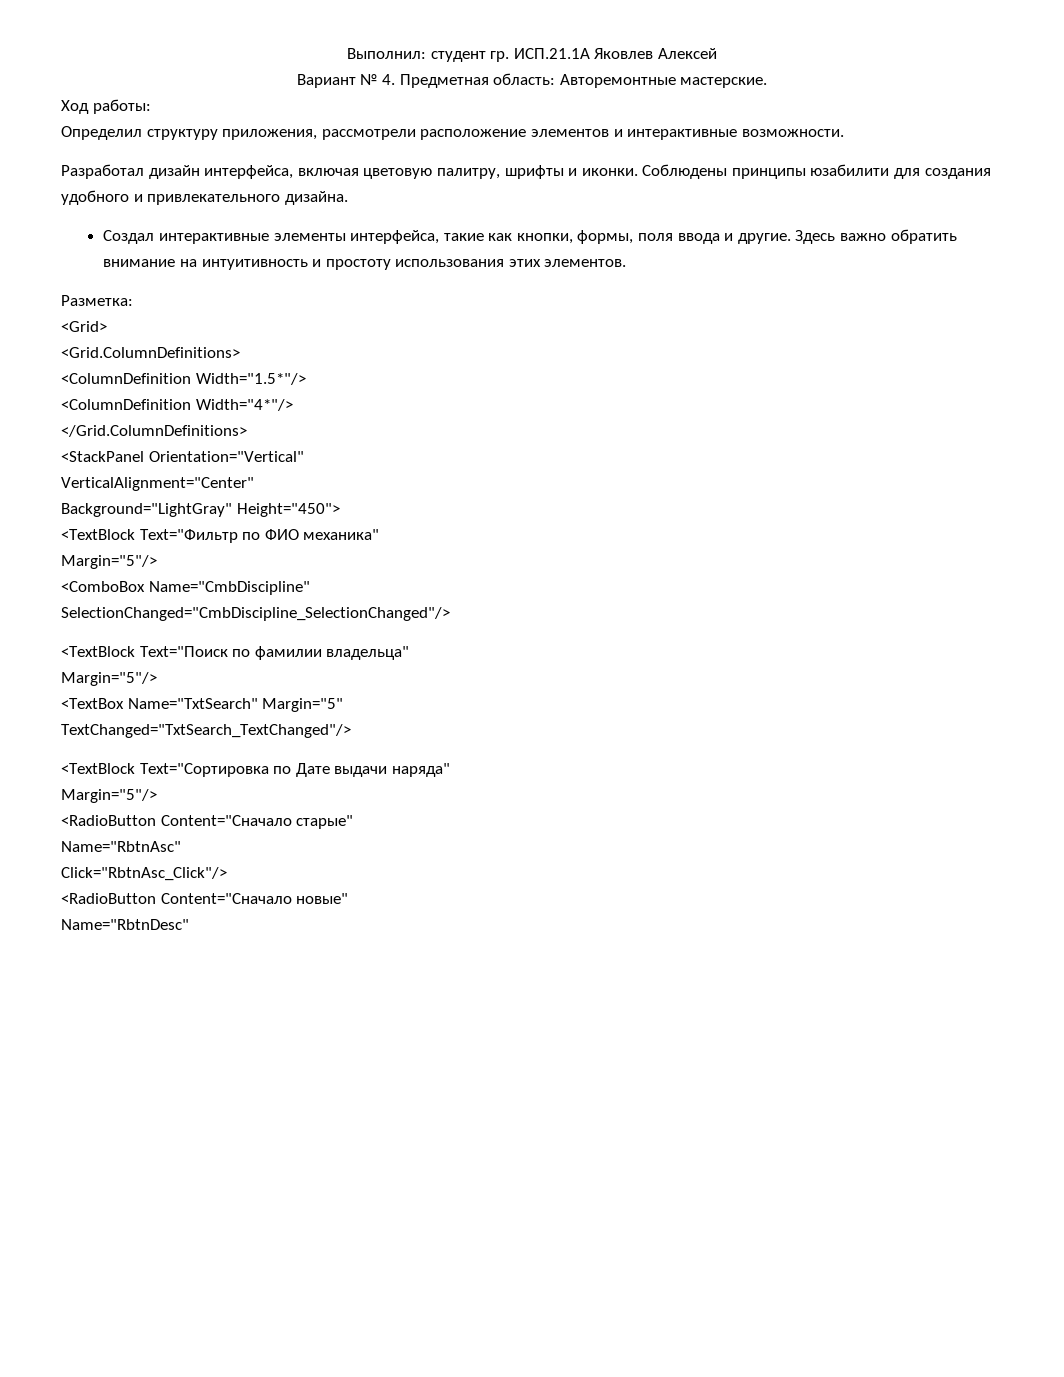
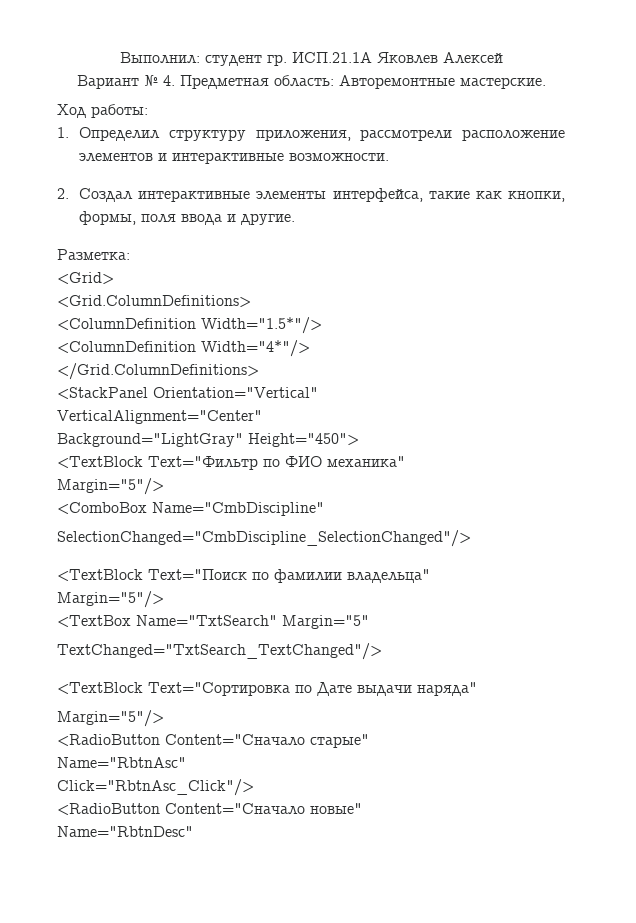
- Определил структуру приложения, рассмотрели расположение элементов и интерактивные возможности.
+ 1. Определил структуру приложения, рассмотрели расположение элементов и интерактивные возможности.
- Разработал дизайн интерфейса, включая цветовую палитру, шрифты и иконки. Соблюдены принципы юзабилити для создания удобного и привлекательного дизайна.
- Создал интерактивные элементы интерфейса, такие как кнопки, формы, поля ввода и другие. Здесь важно обратить внимание на интуитивность и простоту использования этих элементов.
+ 2. Создал интерактивные элементы интерфейса, такие как кнопки, формы, поля ввода и другие.

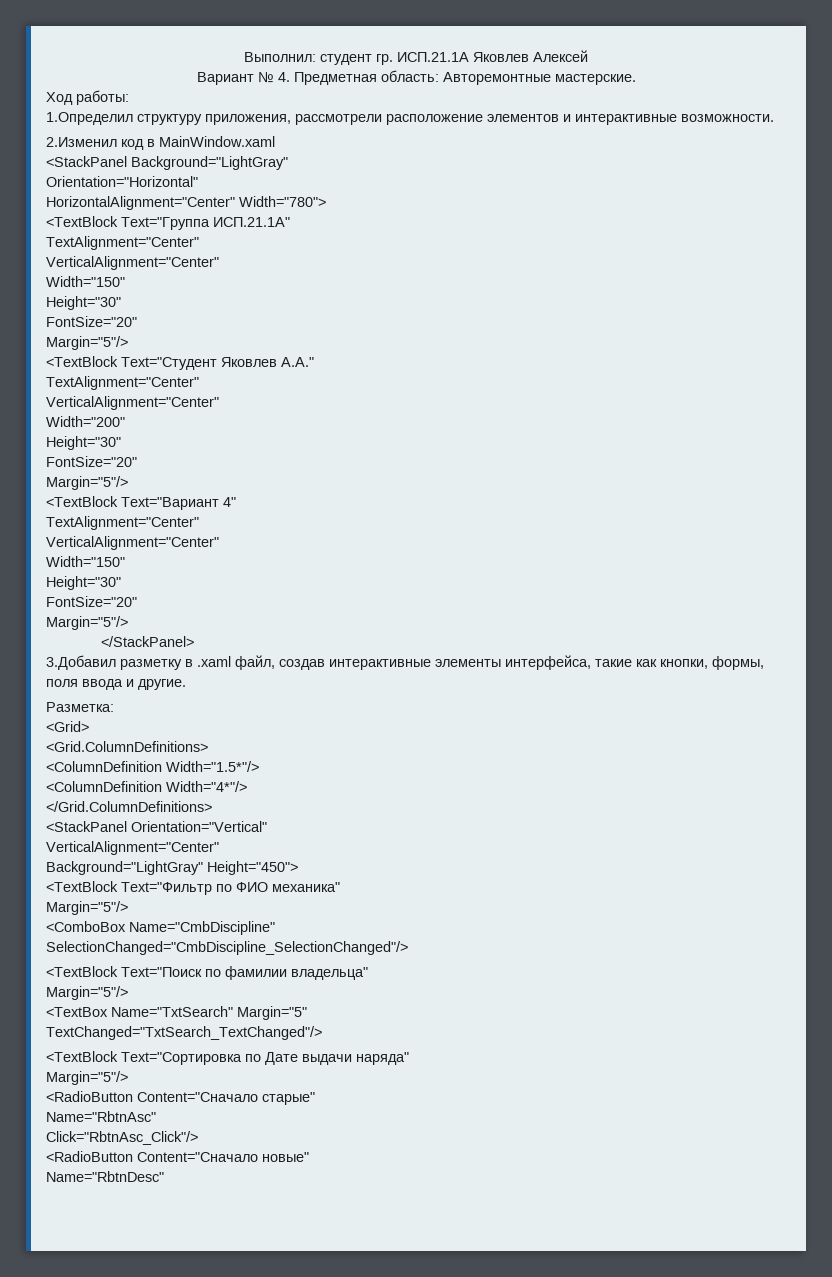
- 1. Определил структуру приложения, рассмотрели расположение элементов и интерактивные возможности.
+ 1.Определил структуру приложения, рассмотрели расположение элементов и интерактивные возможности.
- 2. Создал интерактивные элементы интерфейса, такие как кнопки, формы, поля ввода и другие.
+ 2.Изменил код в MainWindow.xaml
+ <StackPanel Background="LightGray"
+ Orientation="Horizontal"
+ HorizontalAlignment="Center" Width="780">
+ <TextBlock Text="Группа ИСП.21.1А"
+ TextAlignment="Center"
+ VerticalAlignment="Center"
+ Width="150"
+ Height="30"
+ FontSize="20"
+ Margin="5"/>
+ <TextBlock Text="Студент Яковлев А.А."
+ TextAlignment="Center"
+ VerticalAlignment="Center"
+ Width="200"
+ Height="30"
+ FontSize="20"
+ Margin="5"/>
+ <TextBlock Text="Вариант 4"
+ TextAlignment="Center"
+ VerticalAlignment="Center"
+ Width="150"
+ Height="30"
+ FontSize="20"
+ Margin="5"/>
+ </StackPanel>
+ 3.Добавил разметку в .xaml файл, cоздав интерактивные элементы интерфейса, такие как кнопки, формы, поля ввода и другие.

